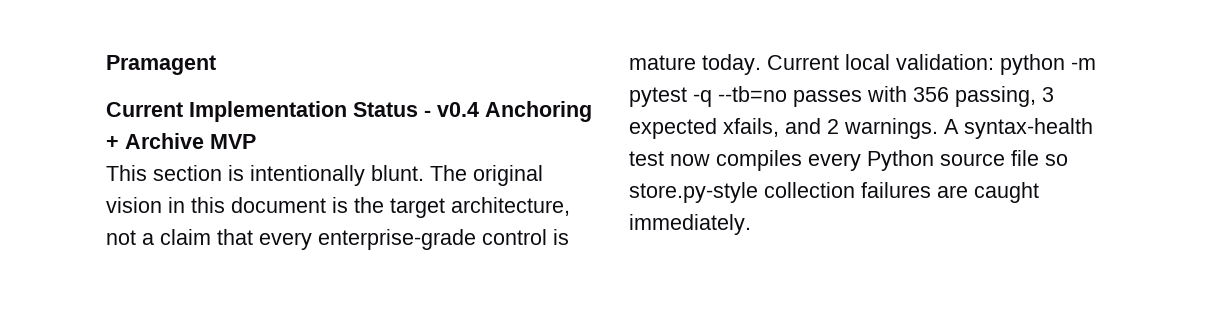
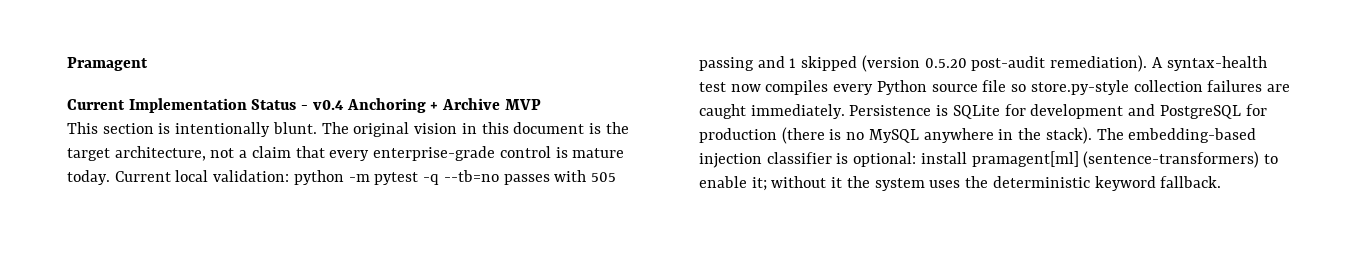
- Current local validation: python -m pytest -q --tb=no passes with 356 passing, 3 expected xfails, and 2 warnings.
+ Current local validation: python -m pytest -q --tb=no passes with 505 passing and 1 skipped (version 0.5.20 post-audit remediation).
+ Persistence is SQLite for development and PostgreSQL for production (there is no MySQL anywhere in the stack). The embedding-based injection classifier is optional: install pramagent[ml] (sentence-transformers) to enable it; without it the system uses the deterministic keyword fallback.

